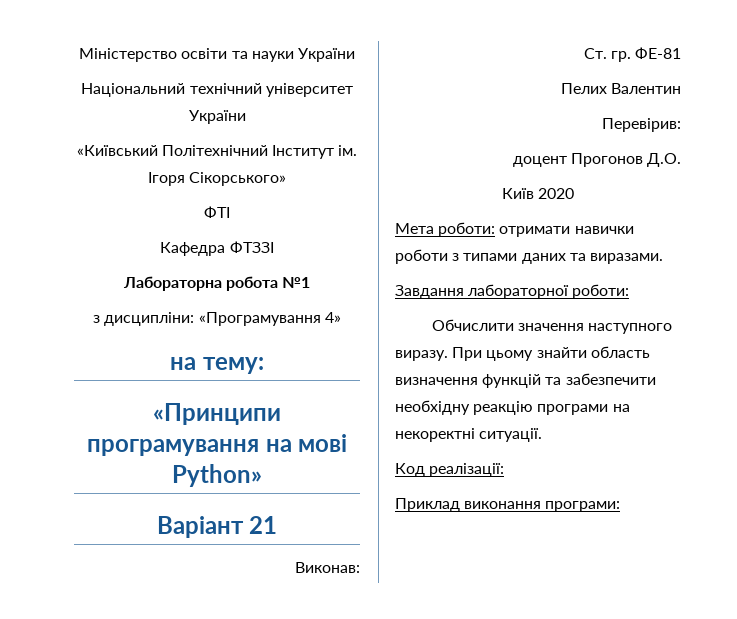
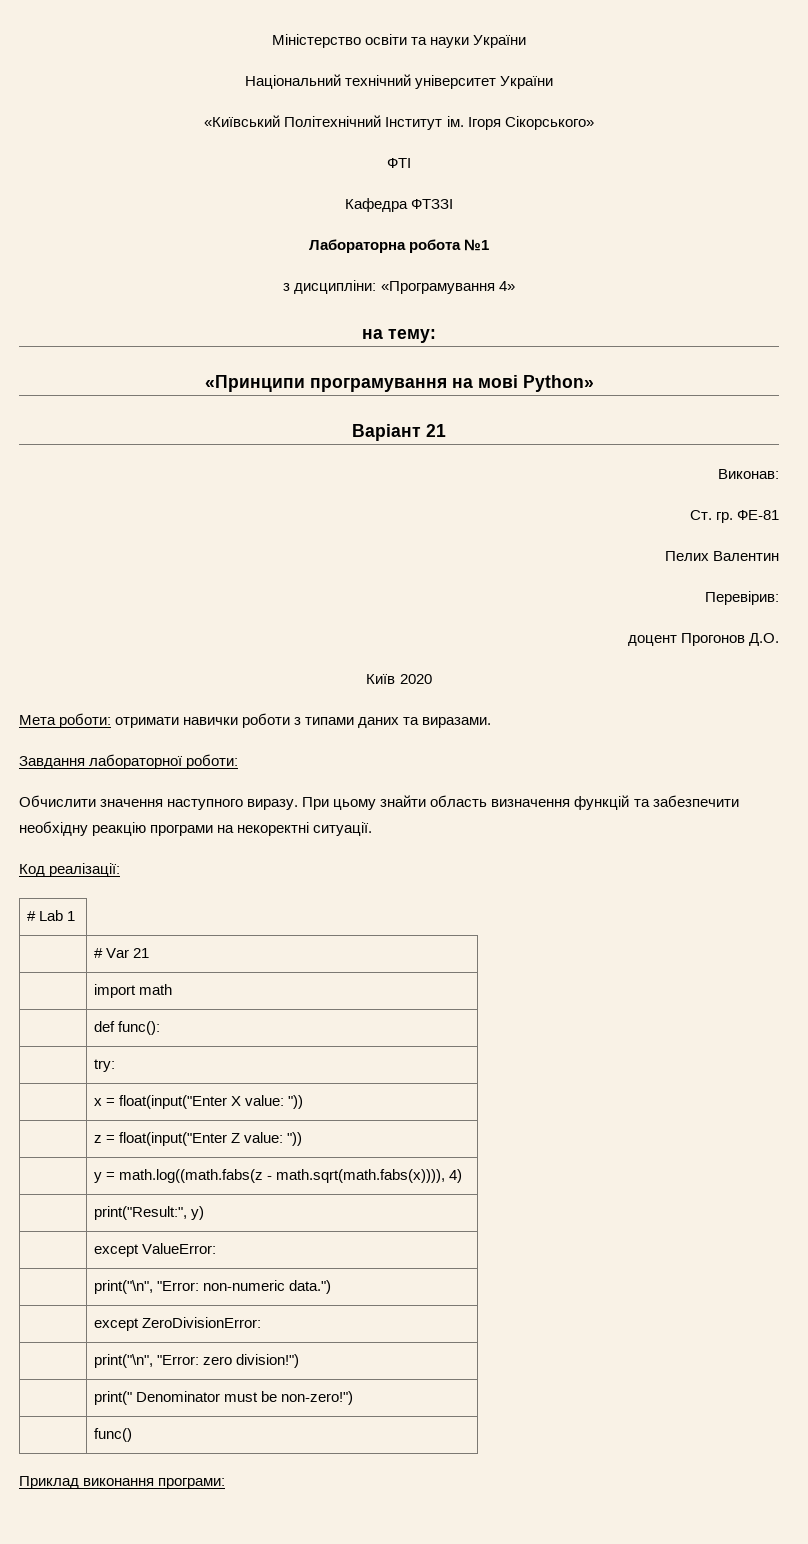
+ # Lab 1
+ | # Var 21
+ | import math
+ | def func():
+ | try:
+ | x = float(input("Enter X value: "))
+ | z = float(input("Enter Z value: "))
+ | y = math.log((math.fabs(z - math.sqrt(math.fabs(x)))), 4)
+ | print("Result:", y)
+ | except ValueError:
+ | print("\n", "Error: non-numeric data.")
+ | except ZeroDivisionError:
+ | print("\n", "Error: zero division!")
+ | print(" Denominator must be non-zero!")
+ | func()

